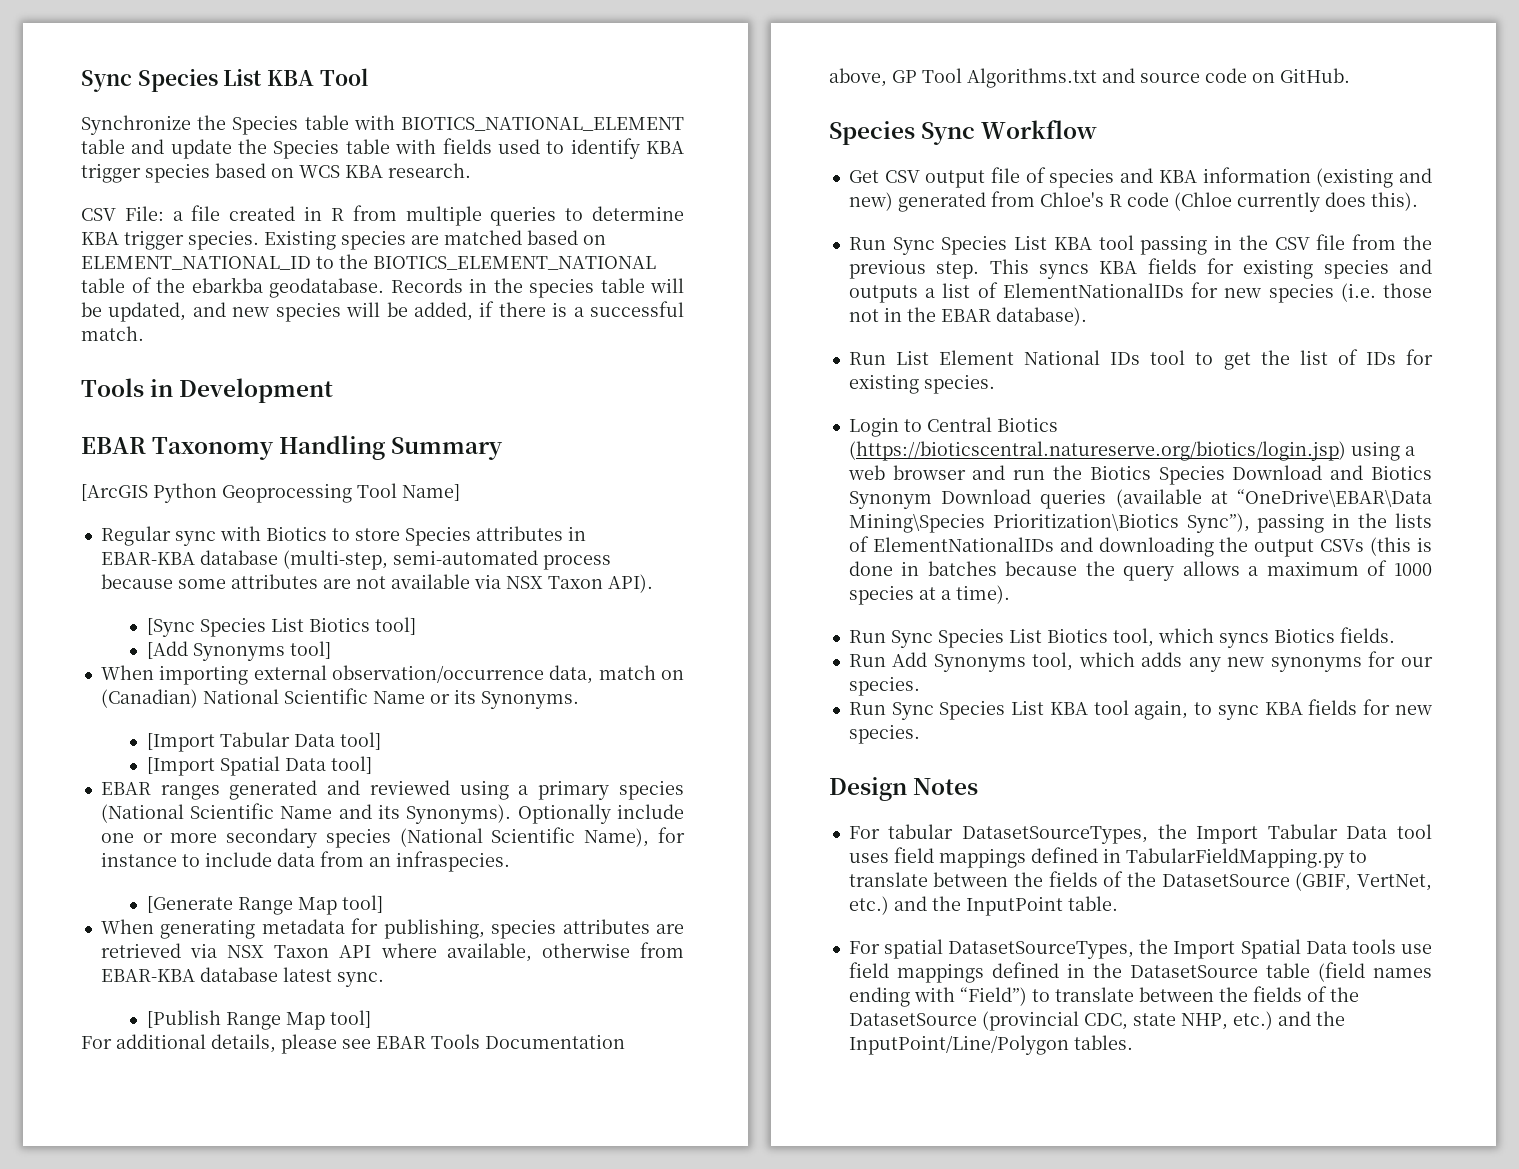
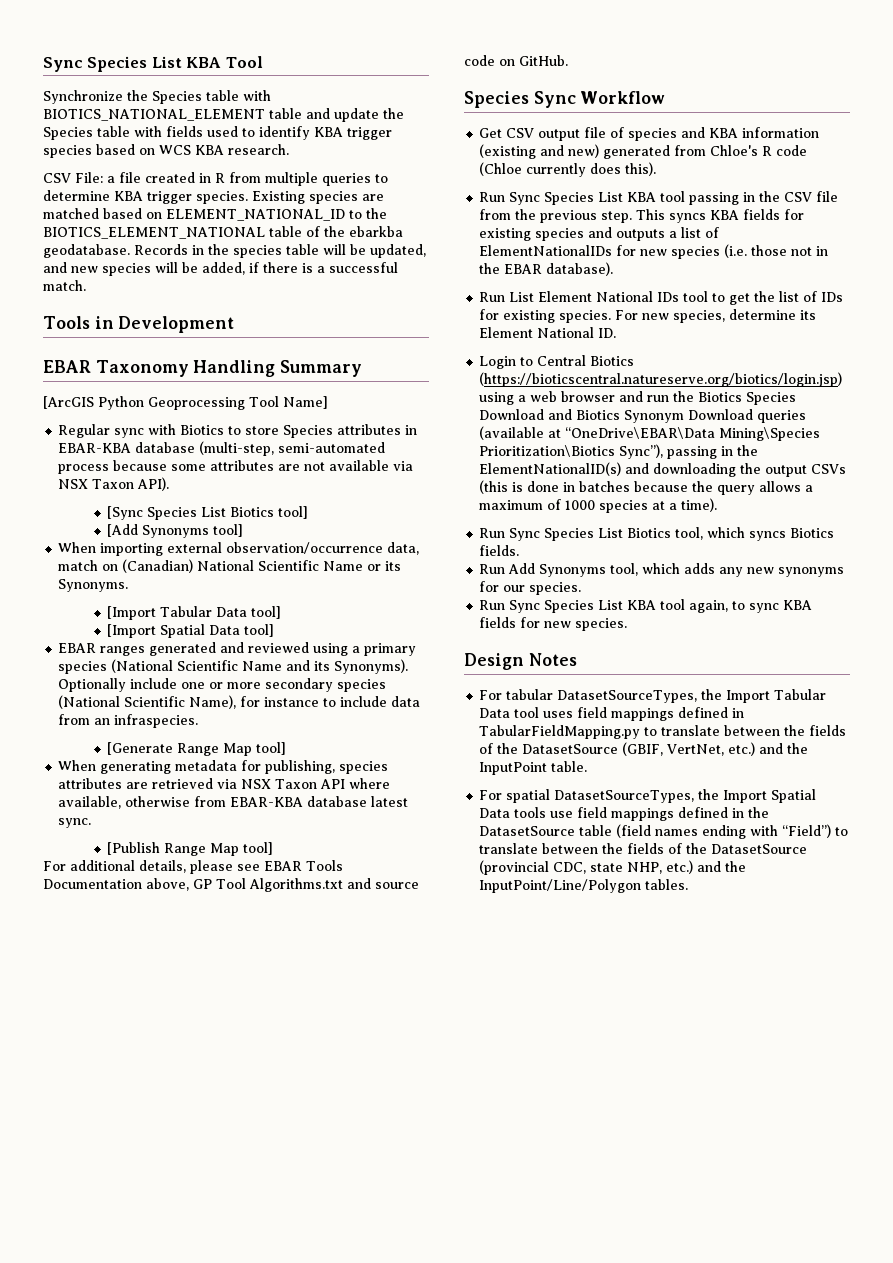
+ For new species, determine its Element National ID.
- Login to Central Biotics (https://bioticscentral.natureserve.org/biotics/login.jsp) using a web browser and run the Biotics Species Download and Biotics Synonym Download queries (available at “OneDrive\EBAR\Data Mining\Species Prioritization\Biotics Sync”), passing in the lists of ElementNationalIDs and downloading the output CSVs (this is done in batches because the query allows a maximum of 1000 species at a time).
+ Login to Central Biotics (https://bioticscentral.natureserve.org/biotics/login.jsp) using a web browser and run the Biotics Species Download and Biotics Synonym Download queries (available at “OneDrive\EBAR\Data Mining\Species Prioritization\Biotics Sync”), passing in the ElementNationalID(s) and downloading the output CSVs (this is done in batches because the query allows a maximum of 1000 species at a time).

